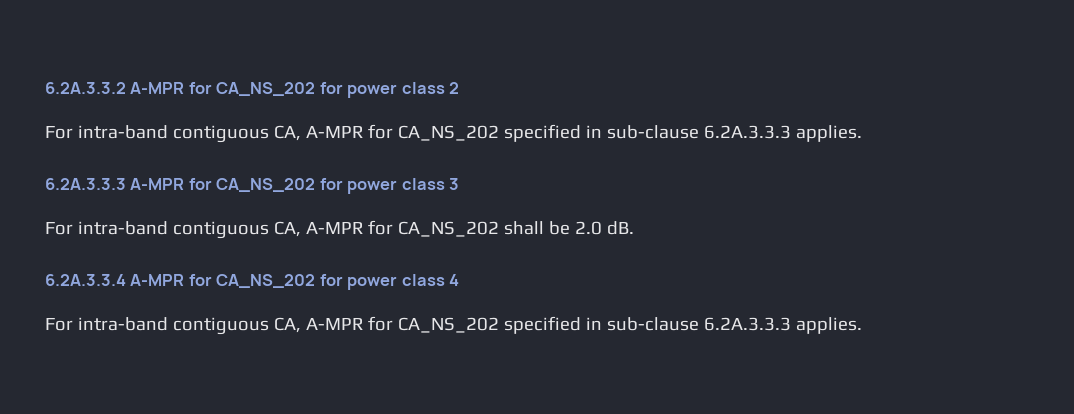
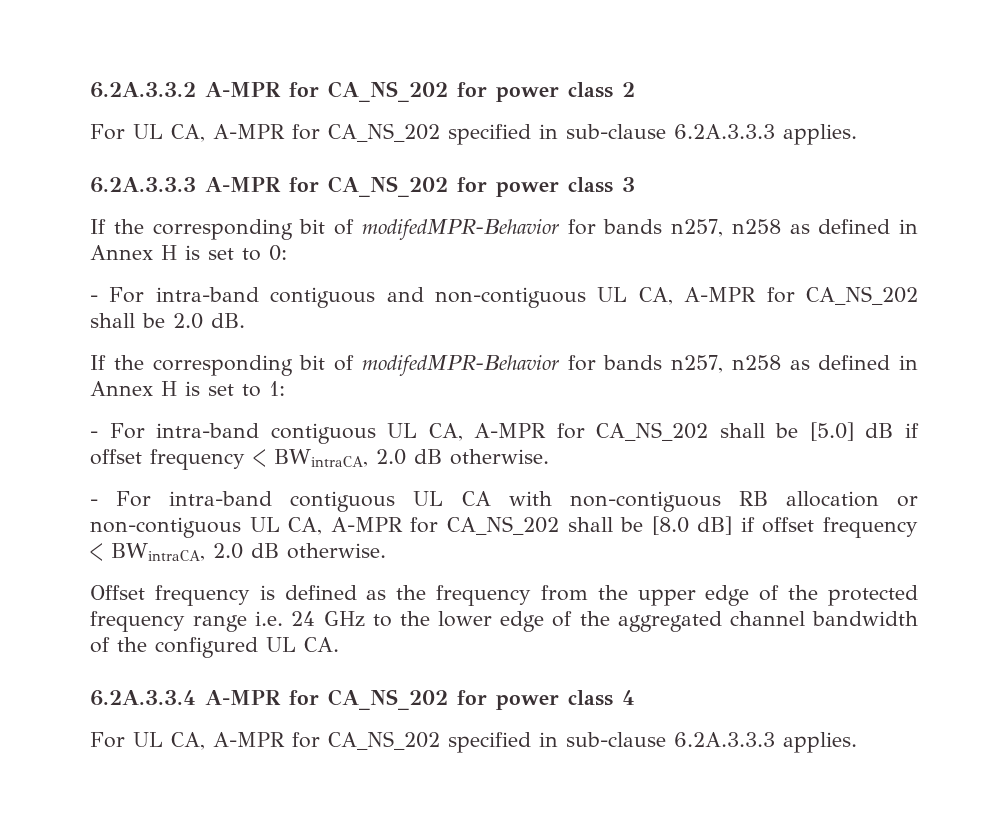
  6.2A.3.3.2 A-MPR for CA_NS_202 for power class 2
- For intra-band contiguous CA, A-MPR for CA_NS_202 specified in sub-clause 6.2A.3.3.3 applies.
+ For UL CA, A-MPR for CA_NS_202 specified in sub-clause 6.2A.3.3.3 applies.
- For intra-band contiguous CA, A-MPR for CA_NS_202 shall be 2.0 dB.
+ If the corresponding bit of modifedMPR-Behavior for bands n257, n258 as defined in Annex H is set to 0:
+ - For intra-band contiguous and non-contiguous UL CA, A-MPR for CA_NS_202 shall be 2.0 dB.
+ If the corresponding bit of modifedMPR-Behavior for bands n257, n258 as defined in Annex H is set to 1:
+ - For intra-band contiguous UL CA, A-MPR for CA_NS_202 shall be [5.0] dB if offset frequency < BWintraCA, 2.0 dB otherwise.
+ - For intra-band contiguous UL CA with non-contiguous RB allocation or non-contiguous UL CA, A-MPR for CA_NS_202 shall be [8.0 dB] if offset frequency < BWintraCA, 2.0 dB otherwise.
+ Offset frequency is defined as the frequency from the upper edge of the protected frequency range i.e. 24 GHz to the lower edge of the aggregated channel bandwidth of the configured UL CA.
  6.2A.3.3.4 A-MPR for CA_NS_202 for power class 4
- For intra-band contiguous CA, A-MPR for CA_NS_202 specified in sub-clause 6.2A.3.3.3 applies.
+ For UL CA, A-MPR for CA_NS_202 specified in sub-clause 6.2A.3.3.3 applies.

